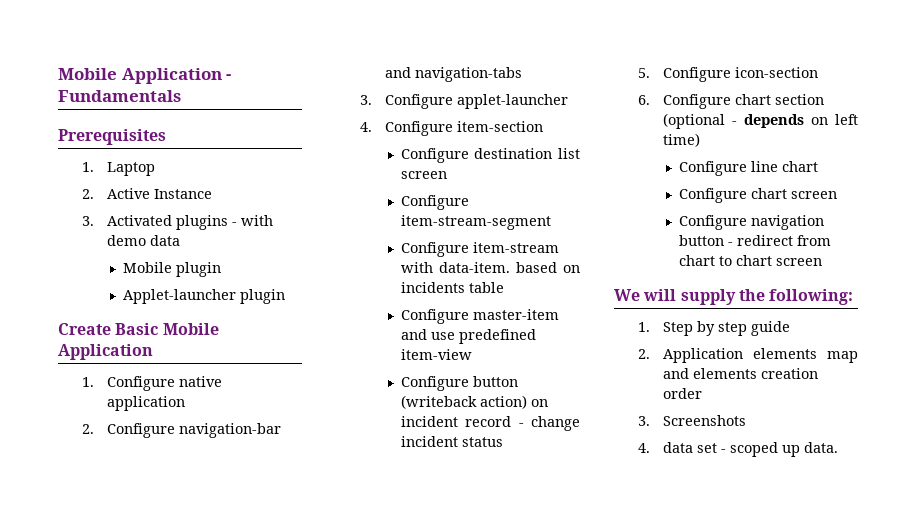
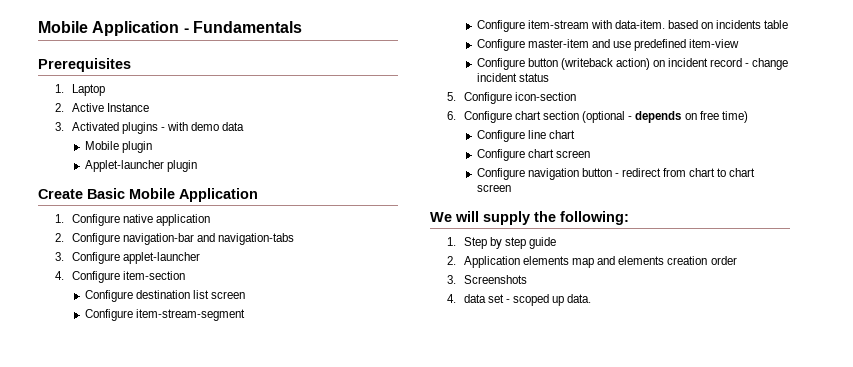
- 6. Configure chart section (optional - depends on left time)
+ 6. Configure chart section (optional - depends on free time)

